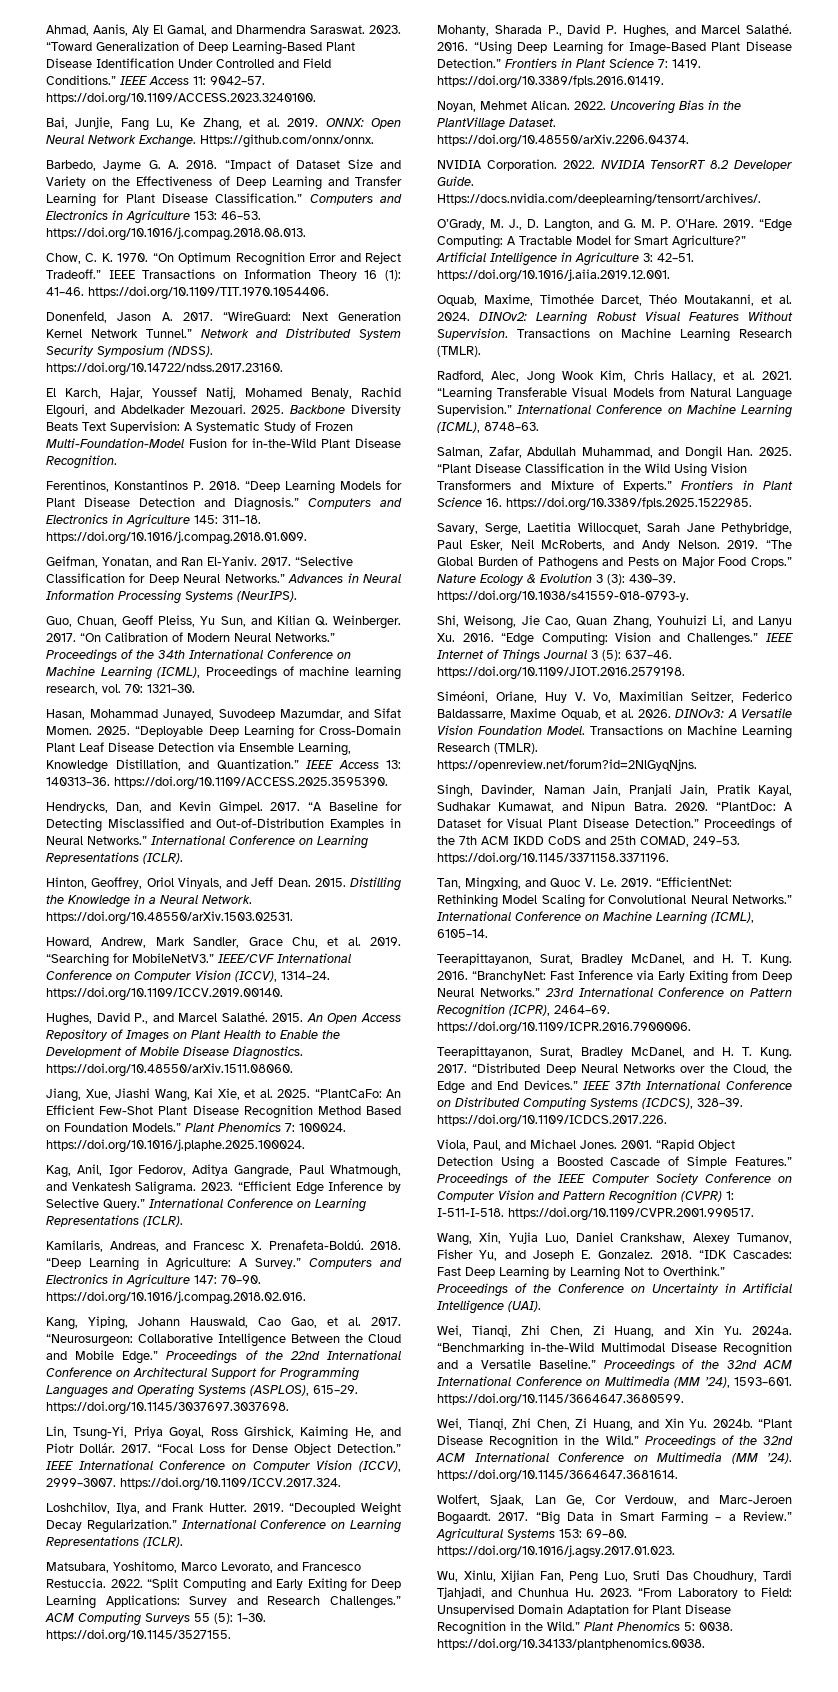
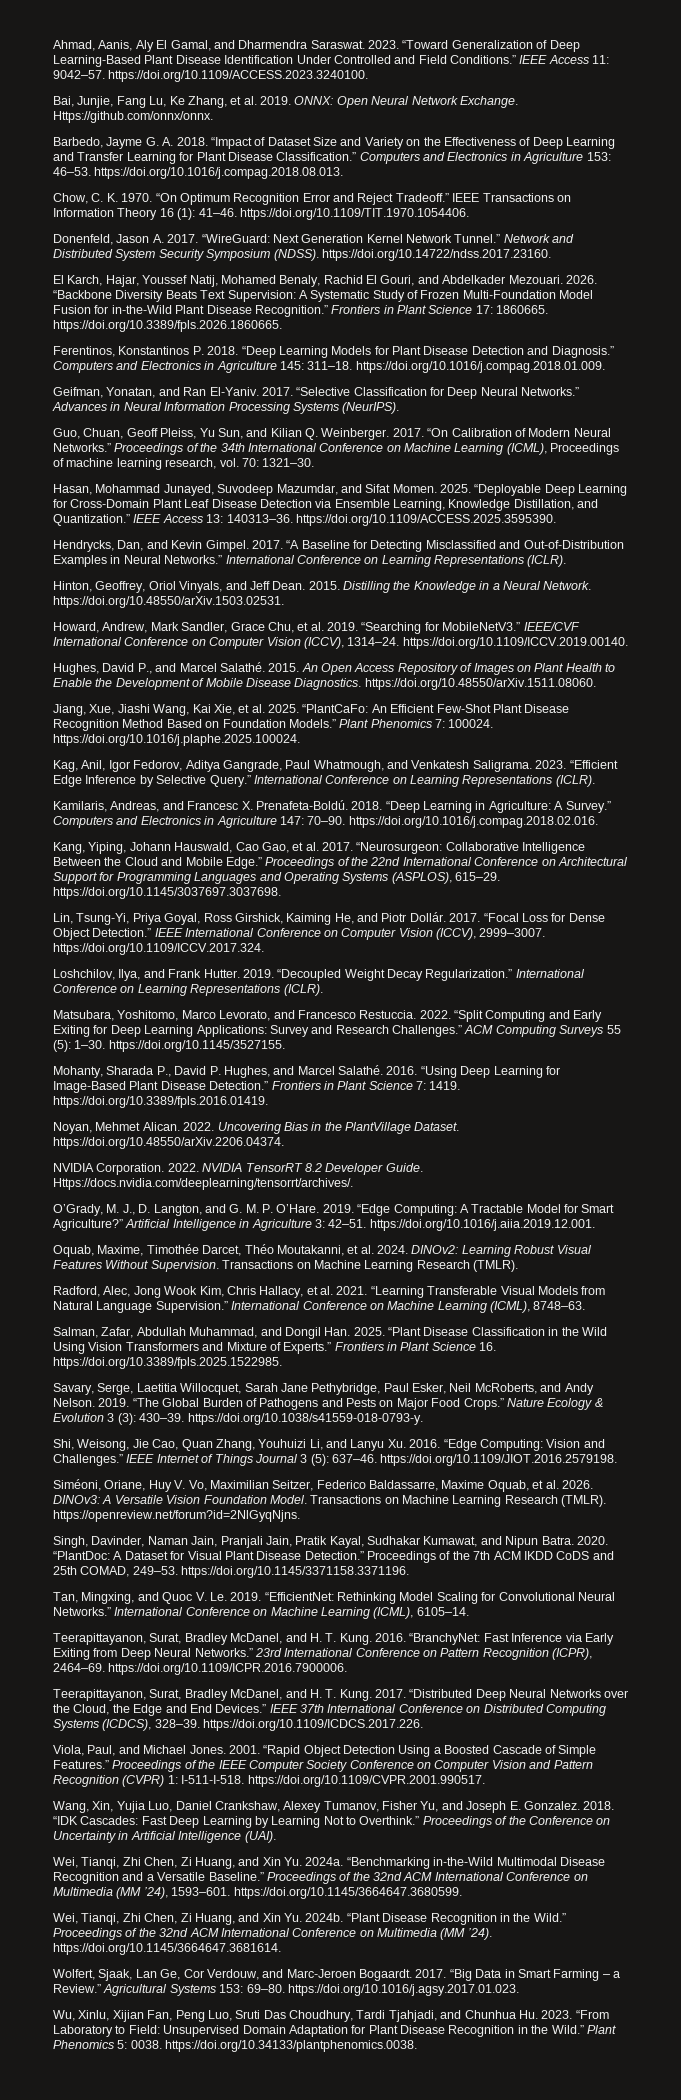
- El Karch, Hajar, Youssef Natij, Mohamed Benaly, Rachid Elgouri, and Abdelkader Mezouari.
+ El Karch, Hajar, Youssef Natij, Mohamed Benaly, Rachid El Gouri, and Abdelkader Mezouari.
- 2025. Backbone Diversity Beats Text Supervision: A Systematic Study of Frozen Multi-Foundation-Model Fusion for in-the-Wild Plant Disease Recognition.
+ 2026. “Backbone Diversity Beats Text Supervision: A Systematic Study of Frozen Multi-Foundation Model Fusion for in-the-Wild Plant Disease Recognition.” Frontiers in Plant Science 17: 1860665. https://doi.org/10.3389/fpls.2026.1860665.

